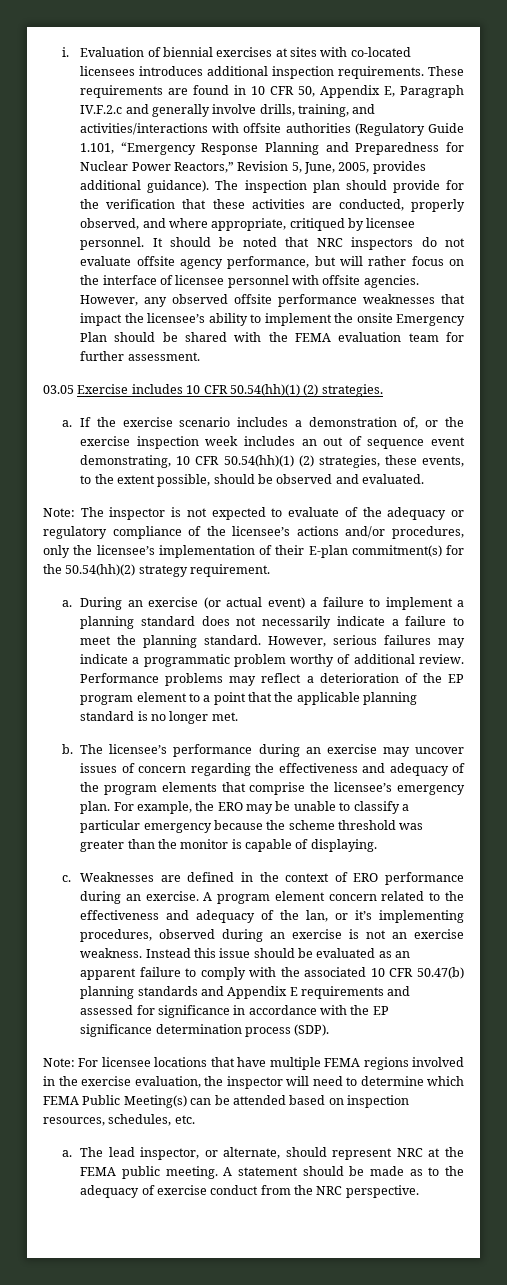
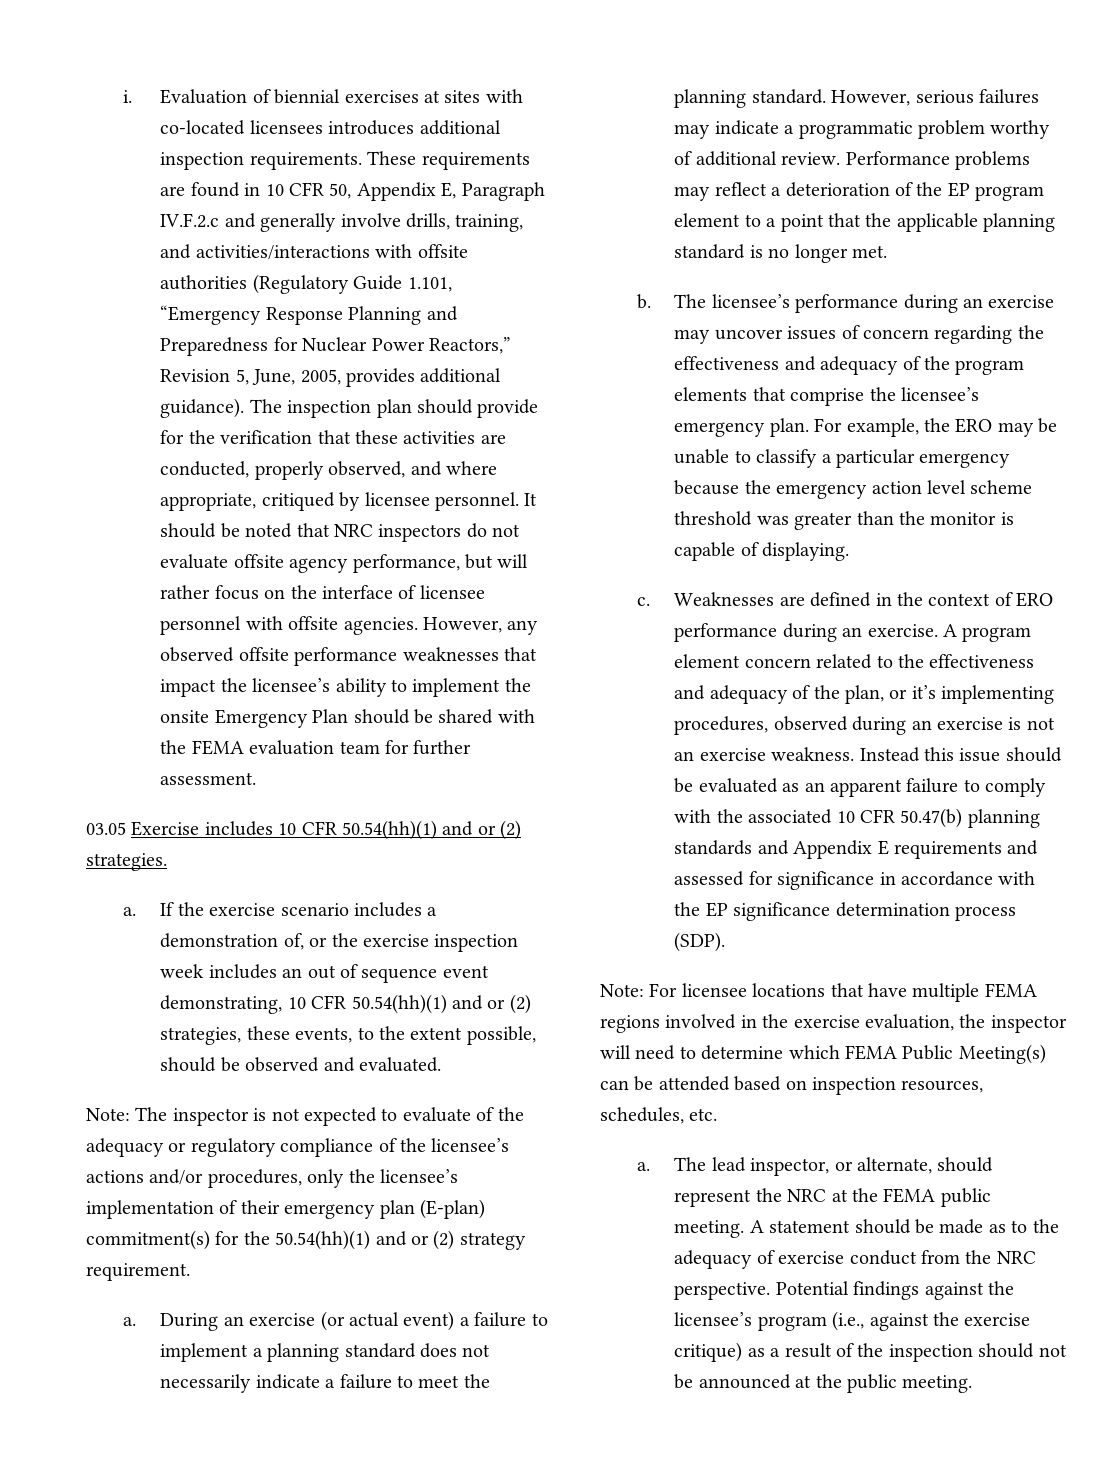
- 03.05 Exercise includes 10 CFR 50.54(hh)(1) (2) strategies.
+ 03.05 Exercise includes 10 CFR 50.54(hh)(1) and or (2) strategies.
- If the exercise scenario includes a demonstration of, or the exercise inspection week includes an out of sequence event demonstrating, 10 CFR 50.54(hh)(1) (2) strategies, these events, to the extent possible, should be observed and evaluated.
+ If the exercise scenario includes a demonstration of, or the exercise inspection week includes an out of sequence event demonstrating, 10 CFR 50.54(hh)(1) and or (2) strategies, these events, to the extent possible, should be observed and evaluated.
- Note: The inspector is not expected to evaluate of the adequacy or regulatory compliance of the licensee’s actions and/or procedures, only the licensee’s implementation of their E-plan commitment(s) for the 50.54(hh)(2) strategy requirement.
+ Note: The inspector is not expected to evaluate of the adequacy or regulatory compliance of the licensee’s actions and/or procedures, only the licensee’s implementation of their emergency plan (E-plan) commitment(s) for the 50.54(hh)(1) and or (2) strategy requirement.
- For example, the ERO may be unable to classify a particular emergency because the scheme threshold was greater than the monitor is capable of displaying.
+ For example, the ERO may be unable to classify a particular emergency because the emergency action level scheme threshold was greater than the monitor is capable of displaying.
- A program element concern related to the effectiveness and adequacy of the lan, or it’s implementing procedures, observed during an exercise is not an exercise weakness.
+ A program element concern related to the effectiveness and adequacy of the plan, or it’s implementing procedures, observed during an exercise is not an exercise weakness.
- The lead inspector, or alternate, should represent NRC at the FEMA public meeting.
+ The lead inspector, or alternate, should represent the NRC at the FEMA public meeting.
+ Potential findings against the licensee’s program (i.e., against the exercise critique) as a result of the inspection should not be announced at the public meeting.

